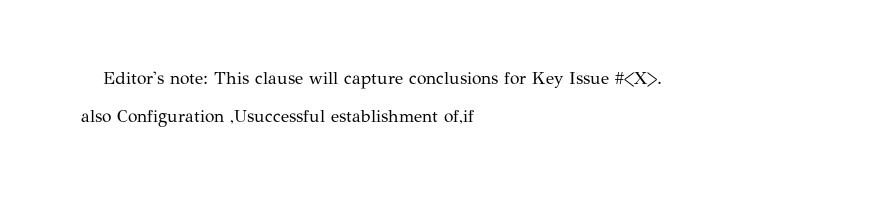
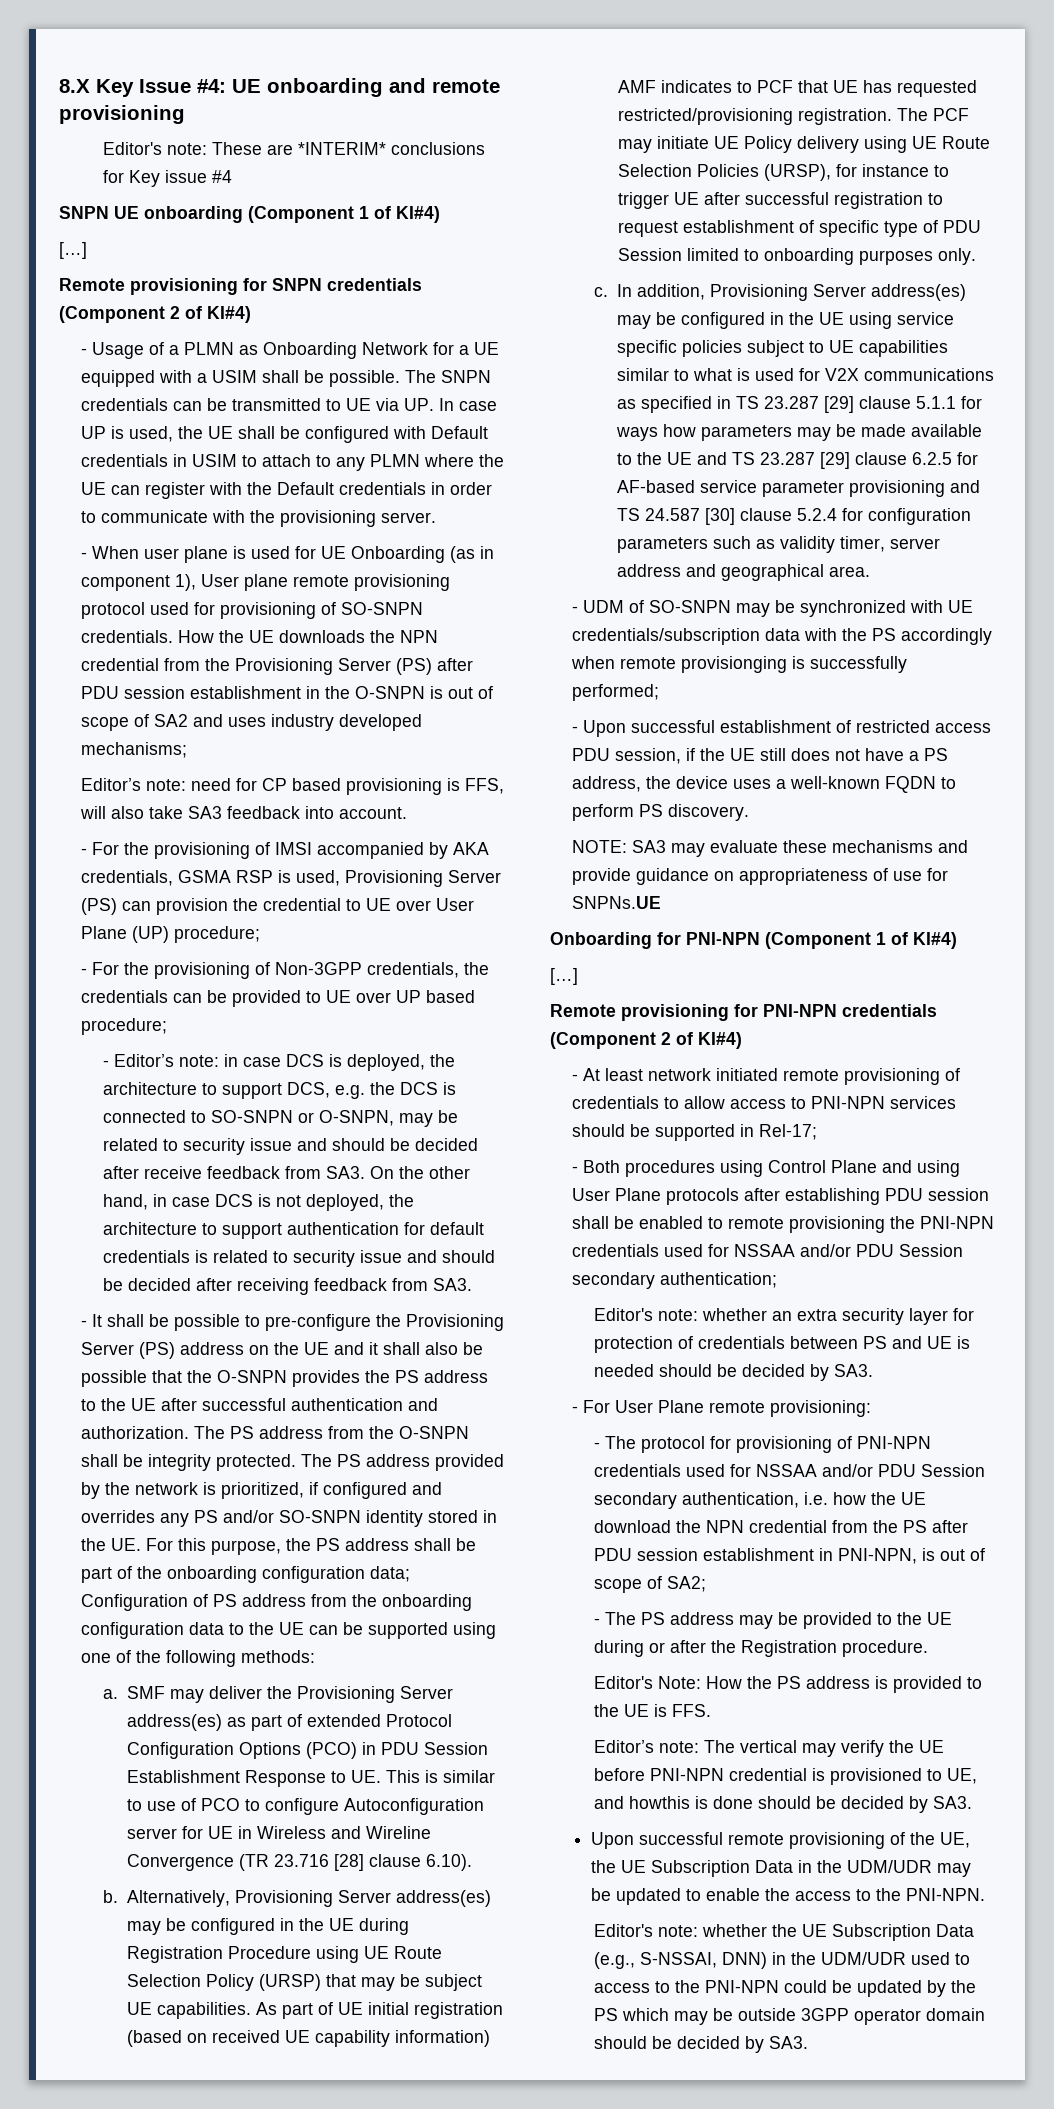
- Editor's note: This clause will capture conclusions for Key Issue #<X>.
- also Configuration ,Usuccessful establishment of,if
+ 8.X Key Issue #4: UE onboarding and remote provisioning
+ Editor's note: These are *INTERIM* conclusions for Key issue #4
+ SNPN UE onboarding (Component 1 of KI#4)
+ […]
+ Remote provisioning for SNPN credentials (Component 2 of KI#4)
+ - Usage of a PLMN as Onboarding Network for a UE equipped with a USIM shall be possible. The SNPN credentials can be transmitted to UE via UP. In case UP is used, the UE shall be configured with Default credentials in USIM to attach to any PLMN where the UE can register with the Default credentials in order to communicate with the provisioning server.
+ - When user plane is used for UE Onboarding (as in component 1), User plane remote provisioning protocol used for provisioning of SO-SNPN credentials. How the UE downloads the NPN credential from the Provisioning Server (PS) after PDU session establishment in the O-SNPN is out of scope of SA2 and uses industry developed mechanisms;
+ Editor’s note: need for CP based provisioning is FFS, will also take SA3 feedback into account.
+ - For the provisioning of IMSI accompanied by AKA credentials, GSMA RSP is used, Provisioning Server (PS) can provision the credential to UE over User Plane (UP) procedure;
+ - For the provisioning of Non-3GPP credentials, the credentials can be provided to UE over UP based procedure;
+ - Editor’s note: in case DCS is deployed, the architecture to support DCS, e.g. the DCS is connected to SO-SNPN or O-SNPN, may be related to security issue and should be decided after receive feedback from SA3. On the other hand, in case DCS is not deployed, the architecture to support authentication for default credentials is related to security issue and should be decided after receiving feedback from SA3.
+ - It shall be possible to pre-configure the Provisioning Server (PS) address on the UE and it shall also be possible that the O-SNPN provides the PS address to the UE after successful authentication and authorization. The PS address from the O-SNPN shall be integrity protected. The PS address provided by the network is prioritized, if configured and overrides any PS and/or SO-SNPN identity stored in the UE. For this purpose, the PS address shall be part of the onboarding configuration data; Configuration of PS address from the onboarding configuration data to the UE can be supported using one of the following methods:
+ a. SMF may deliver the Provisioning Server address(es) as part of extended Protocol Configuration Options (PCO) in PDU Session Establishment Response to UE. This is similar to use of PCO to configure Autoconfiguration server for UE in Wireless and Wireline Convergence (TR 23.716 [28] clause 6.10).
+ b. Alternatively, Provisioning Server address(es) may be configured in the UE during Registration Procedure using UE Route Selection Policy (URSP) that may be subject UE capabilities. As part of UE initial registration (based on received UE capability information) AMF indicates to PCF that UE has requested restricted/provisioning registration. The PCF may initiate UE Policy delivery using UE Route Selection Policies (URSP), for instance to trigger UE after successful registration to request establishment of specific type of PDU Session limited to onboarding purposes only.
+ c. In addition, Provisioning Server address(es) may be configured in the UE using service specific policies subject to UE capabilities similar to what is used for V2X communications as specified in TS 23.287 [29] clause 5.1.1 for ways how parameters may be made available to the UE and TS 23.287 [29] clause 6.2.5 for AF-based service parameter provisioning and TS 24.587 [30] clause 5.2.4 for configuration parameters such as validity timer, server address and geographical area.
+ - UDM of SO-SNPN may be synchronized with UE credentials/subscription data with the PS accordingly when remote provisionging is successfully performed;
+ - Upon successful establishment of restricted access PDU session, if the UE still does not have a PS address, the device uses a well-known FQDN to perform PS discovery.
+ NOTE: SA3 may evaluate these mechanisms and provide guidance on appropriateness of use for SNPNs.UE
+ Onboarding for PNI-NPN (Component 1 of KI#4)
+ […]
+ Remote provisioning for PNI-NPN credentials (Component 2 of KI#4)
+ - At least network initiated remote provisioning of credentials to allow access to PNI-NPN services should be supported in Rel-17;
+ - Both procedures using Control Plane and using User Plane protocols after establishing PDU session shall be enabled to remote provisioning the PNI-NPN credentials used for NSSAA and/or PDU Session secondary authentication;
+ Editor's note: whether an extra security layer for protection of credentials between PS and UE is needed should be decided by SA3.
+ - For User Plane remote provisioning:
+ - The protocol for provisioning of PNI-NPN credentials used for NSSAA and/or PDU Session secondary authentication, i.e. how the UE download the NPN credential from the PS after PDU session establishment in PNI-NPN, is out of scope of SA2;
+ - The PS address may be provided to the UE during or after the Registration procedure.
+ Editor's Note: How the PS address is provided to the UE is FFS.
+ Editor’s note: The vertical may verify the UE before PNI-NPN credential is provisioned to UE, and howthis is done should be decided by SA3.
+ Upon successful remote provisioning of the UE, the UE Subscription Data in the UDM/UDR may be updated to enable the access to the PNI-NPN.
+ Editor's note: whether the UE Subscription Data (e.g., S-NSSAI, DNN) in the UDM/UDR used to access to the PNI-NPN could be updated by the PS which may be outside 3GPP operator domain should be decided by SA3.

